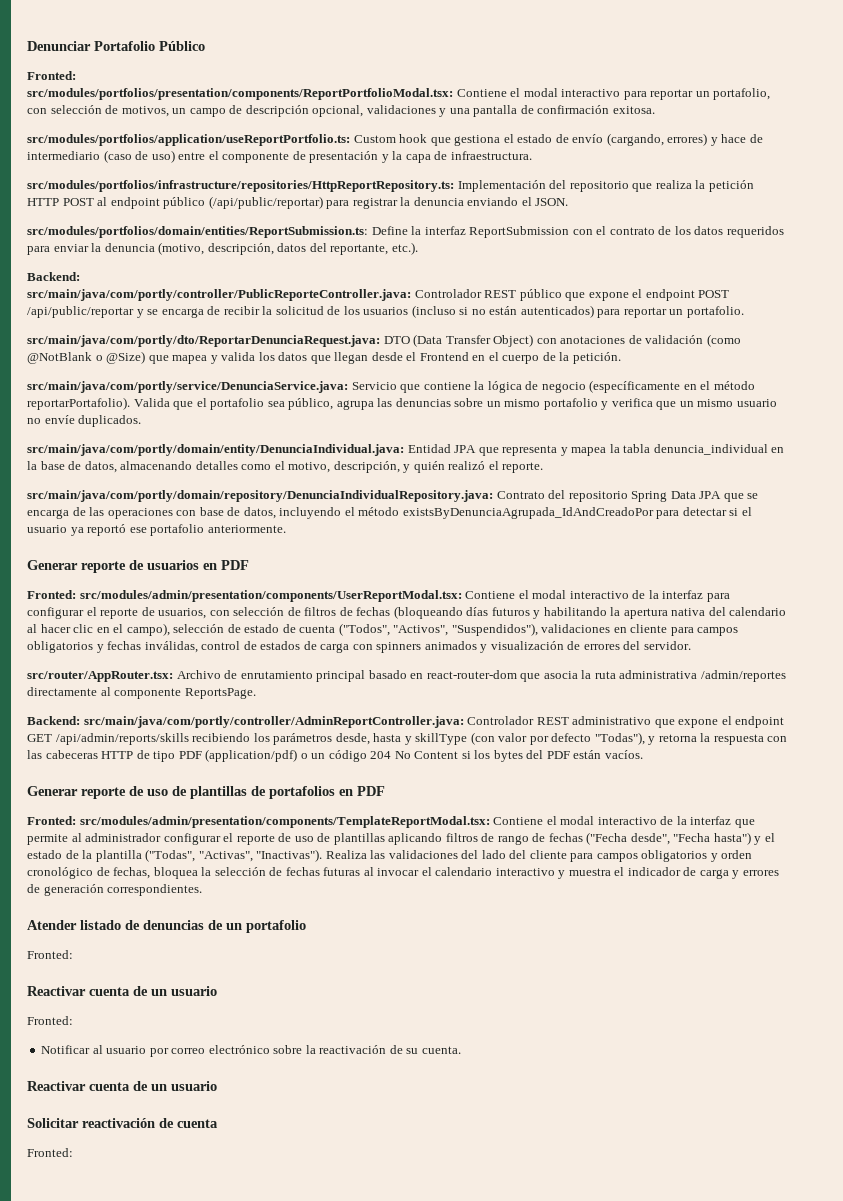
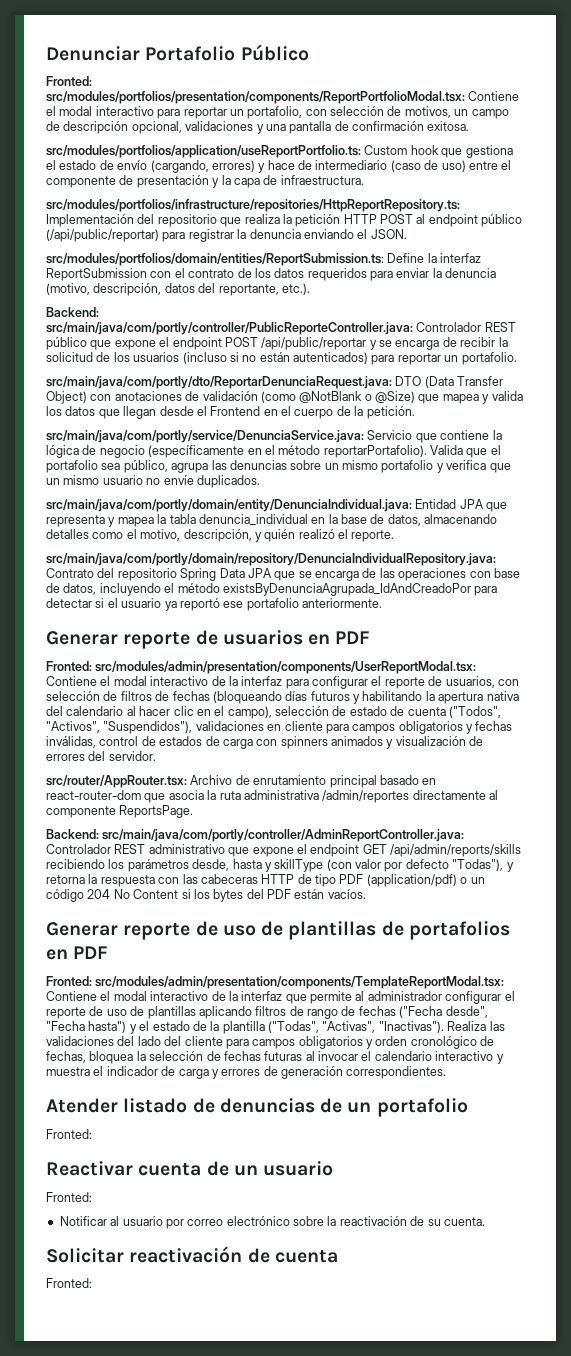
  Notificar al usuario por correo electrónico sobre la reactivación de su cuenta.
- Reactivar cuenta de un usuario

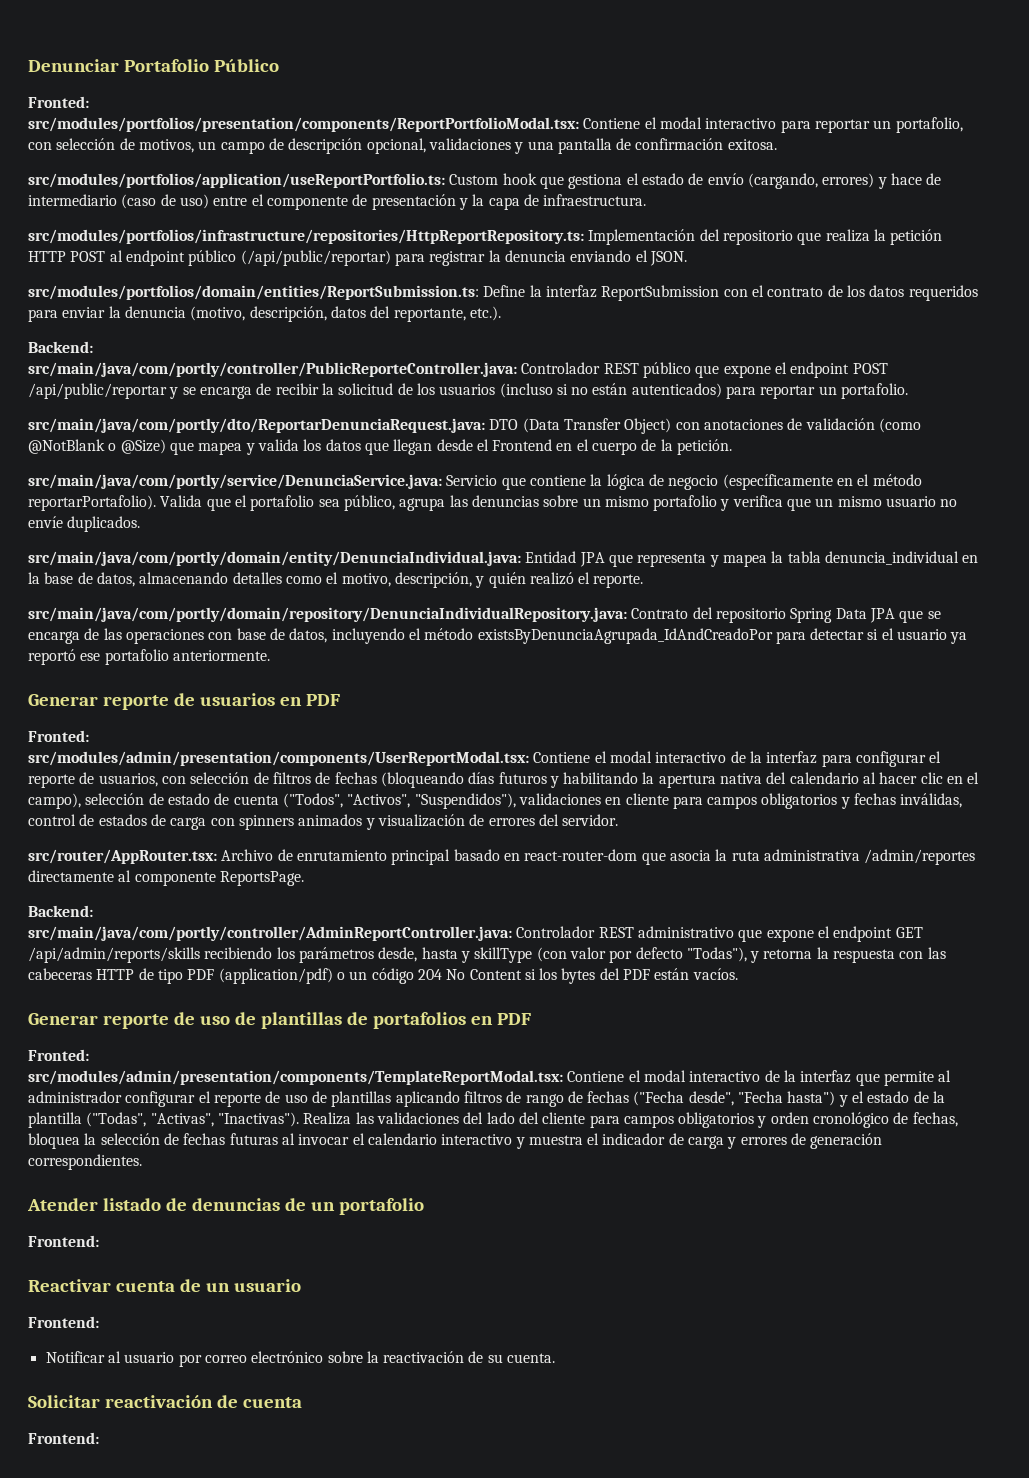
  Generar reporte de usuarios en PDF
- Fronted: src/modules/admin/presentation/components/UserReportModal.tsx:
+ Fronted:
+ src/modules/admin/presentation/components/UserReportModal.tsx:
  Archivo de enrutamiento principal basado en react-router-dom que asocia la ruta administrativa /admin/reportes directamente al componente ReportsPage.
- Backend: src/main/java/com/portly/controller/AdminReportController.java:
+ Backend:
+ src/main/java/com/portly/controller/AdminReportController.java:
  Generar reporte de uso de plantillas de portafolios en PDF
- Fronted: src/modules/admin/presentation/components/TemplateReportModal.tsx: Contiene el modal interactivo de la interfaz que permite al administrador configurar el reporte de uso de plantillas aplicando filtros de rango de fechas ("Fecha desde", "Fecha hasta") y el estado de la plantilla ("Todas", "Activas", "Inactivas").
+ Fronted:
+ src/modules/admin/presentation/components/TemplateReportModal.tsx: Contiene el modal interactivo de la interfaz que permite al administrador configurar el reporte de uso de plantillas aplicando filtros de rango de fechas ("Fecha desde", "Fecha hasta") y el estado de la plantilla ("Todas", "Activas", "Inactivas").
  Atender listado de denuncias de un portafolio
- Fronted:
+ Frontend:
  Reactivar cuenta de un usuario
- Fronted:
+ Frontend:
  Solicitar reactivación de cuenta
- Fronted:
+ Frontend:

